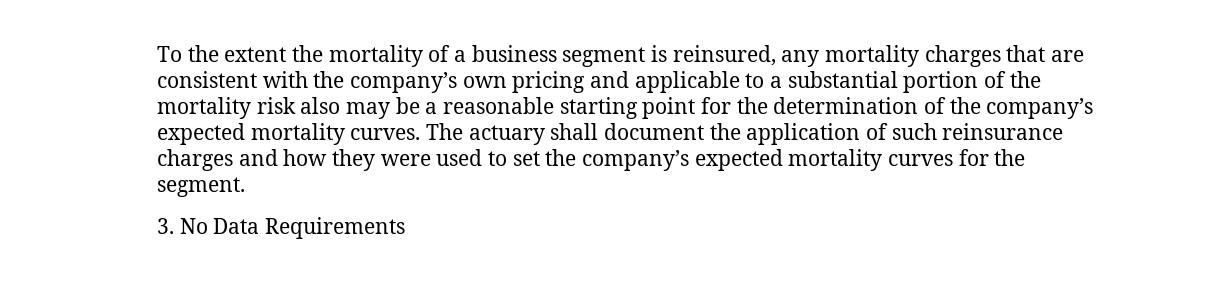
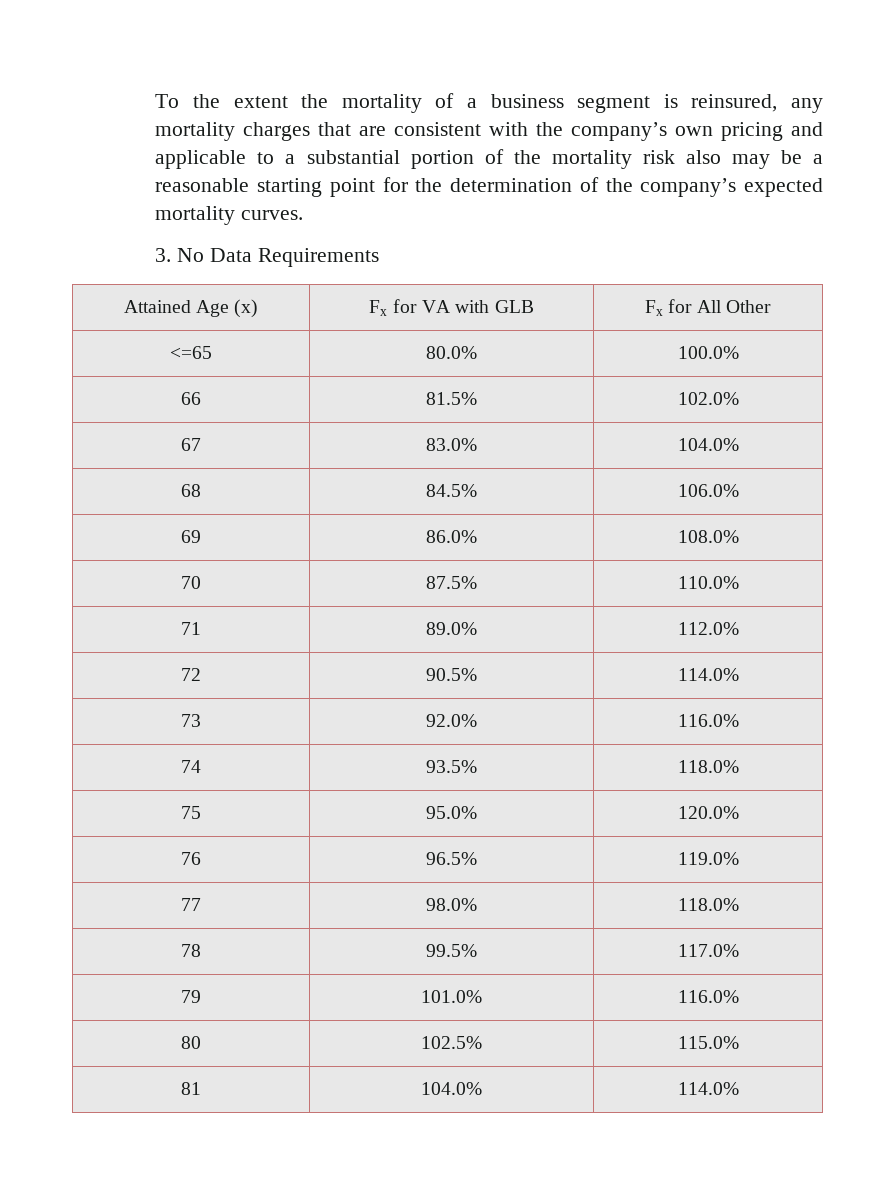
- To the extent the mortality of a business segment is reinsured, any mortality charges that are consistent with the company’s own pricing and applicable to a substantial portion of the mortality risk also may be a reasonable starting point for the determination of the company’s expected mortality curves. The actuary shall document the application of such reinsurance charges and how they were used to set the company’s expected mortality curves for the segment.
+ To the extent the mortality of a business segment is reinsured, any mortality charges that are consistent with the company’s own pricing and applicable to a substantial portion of the mortality risk also may be a reasonable starting point for the determination of the company’s expected mortality curves.
  3. No Data Requirements
+ Attained Age (x) | Fx for VA with GLB | Fx for All Other
+ <=65 | 80.0% | 100.0%
+ 66 | 81.5% | 102.0%
+ 67 | 83.0% | 104.0%
+ 68 | 84.5% | 106.0%
+ 69 | 86.0% | 108.0%
+ 70 | 87.5% | 110.0%
+ 71 | 89.0% | 112.0%
+ 72 | 90.5% | 114.0%
+ 73 | 92.0% | 116.0%
+ 74 | 93.5% | 118.0%
+ 75 | 95.0% | 120.0%
+ 76 | 96.5% | 119.0%
+ 77 | 98.0% | 118.0%
+ 78 | 99.5% | 117.0%
+ 79 | 101.0% | 116.0%
+ 80 | 102.5% | 115.0%
+ 81 | 104.0% | 114.0%

